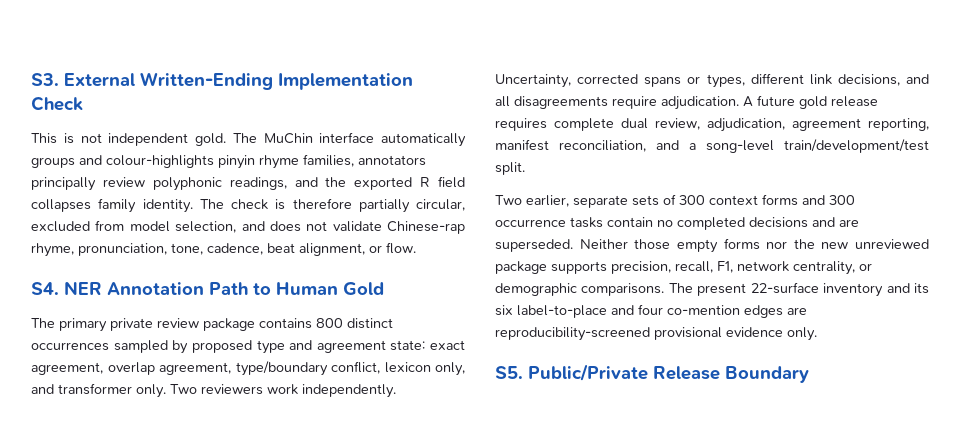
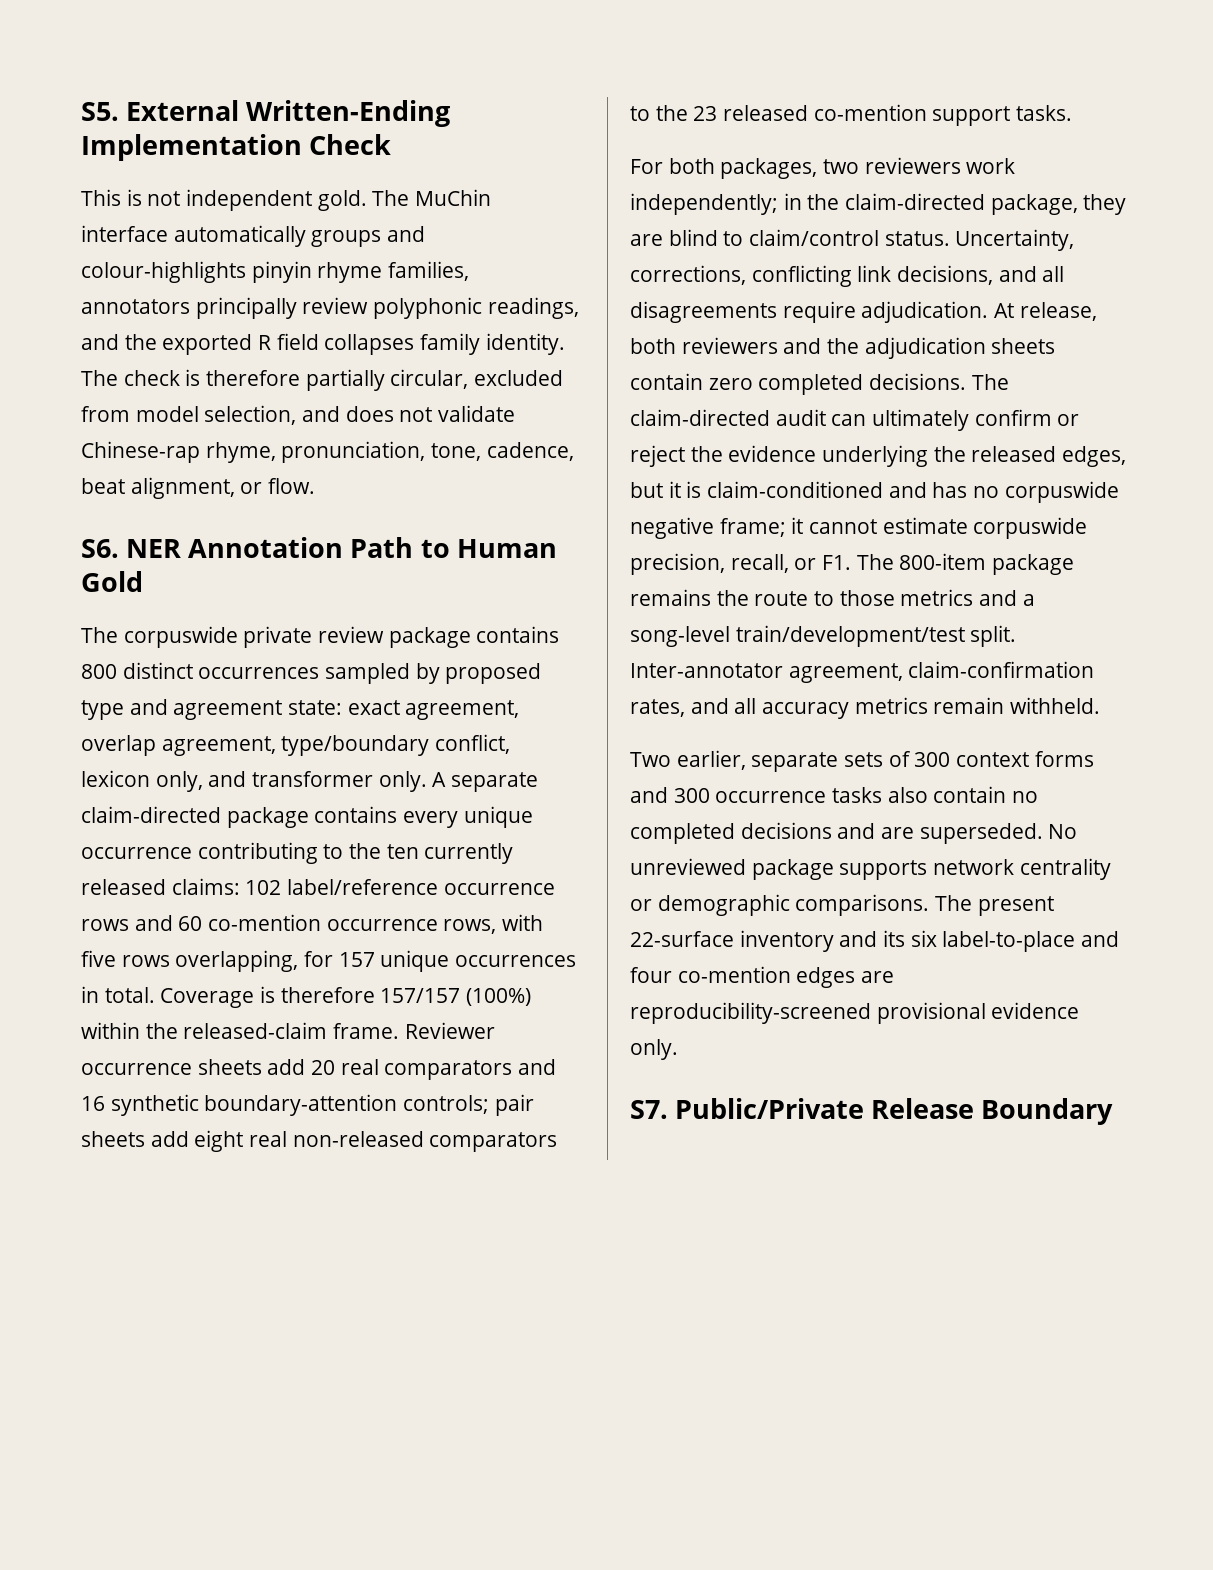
- S3. External Written-Ending Implementation Check
+ S5. External Written-Ending Implementation Check
- S4. NER Annotation Path to Human Gold
+ S6. NER Annotation Path to Human Gold
- The primary private review package contains 800 distinct occurrences sampled by proposed type and agreement state: exact agreement, overlap agreement, type/boundary conflict, lexicon only, and transformer only.
+ The corpuswide private review package contains 800 distinct occurrences sampled by proposed type and agreement state: exact agreement, overlap agreement, type/boundary conflict, lexicon only, and transformer only.
- Two reviewers work independently. Uncertainty, corrected spans or types, different link decisions, and all disagreements require adjudication.
+ A separate claim-directed package contains every unique occurrence contributing to the ten currently released claims: 102 label/reference occurrence rows and 60 co-mention occurrence rows, with five rows overlapping, for 157 unique occurrences in total. Coverage is therefore 157/157 (100%) within the released-claim frame. Reviewer occurrence sheets add 20 real comparators and 16 synthetic boundary-attention controls; pair sheets add eight real non-released comparators to the 23 released co-mention support tasks.
+ For both packages, two reviewers work independently; in the claim-directed package, they are blind to claim/control status. Uncertainty, corrections, conflicting link decisions, and all disagreements require adjudication.
- A future gold release requires complete dual review, adjudication, agreement reporting, manifest reconciliation, and a song-level train/development/test split.
+ At release, both reviewers and the adjudication sheets contain zero completed decisions. The claim-directed audit can ultimately confirm or reject the evidence underlying the released edges, but it is claim-conditioned and has no corpuswide negative frame; it cannot estimate corpuswide precision, recall, or F1. The 800-item package remains the route to those metrics and a song-level train/development/test split. Inter-annotator agreement, claim-confirmation rates, and all accuracy metrics remain withheld.
- Two earlier, separate sets of 300 context forms and 300 occurrence tasks contain no completed decisions and are superseded.
+ Two earlier, separate sets of 300 context forms and 300 occurrence tasks also contain no completed decisions and are superseded.
- Neither those empty forms nor the new unreviewed package supports precision, recall, F1, network centrality, or demographic comparisons.
+ No unreviewed package supports network centrality or demographic comparisons.
- S5. Public/Private Release Boundary
+ S7. Public/Private Release Boundary

